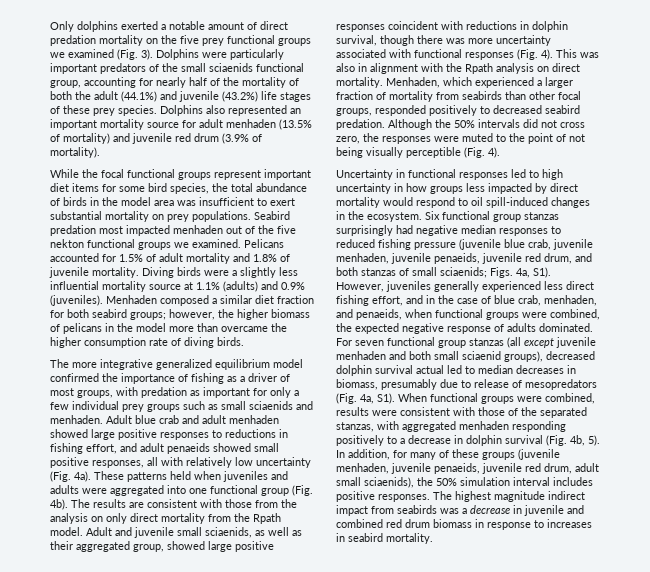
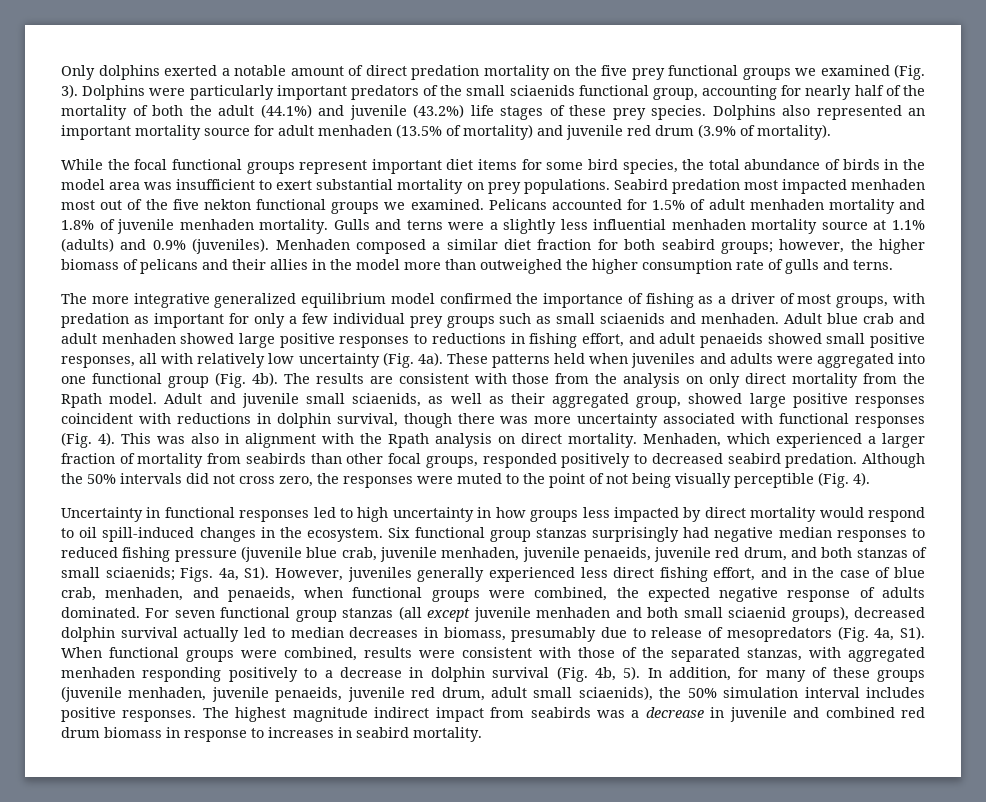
- Seabird predation most impacted menhaden out of the five nekton functional groups we examined.
+ Seabird predation most impacted menhaden most out of the five nekton functional groups we examined.
- Pelicans accounted for 1.5% of adult mortality and 1.8% of juvenile mortality. Diving birds were a slightly less influential mortality source at 1.1% (adults) and 0.9% (juveniles).
+ Pelicans accounted for 1.5% of adult menhaden mortality and 1.8% of juvenile menhaden mortality. Gulls and terns were a slightly less influential menhaden mortality source at 1.1% (adults) and 0.9% (juveniles).
- Menhaden composed a similar diet fraction for both seabird groups; however, the higher biomass of pelicans in the model more than overcame the higher consumption rate of diving birds.
+ Menhaden composed a similar diet fraction for both seabird groups; however, the higher biomass of pelicans and their allies in the model more than outweighed the higher consumption rate of gulls and terns.
- For seven functional group stanzas (all except juvenile menhaden and both small sciaenid groups), decreased dolphin survival actual led to median decreases in biomass, presumably due to release of mesopredators (Fig. 4a, S1). When functional groups were combined, results were consistent with those of the separated stanzas, with aggregated menhaden responding positively to a decrease in dolphin survival (Fig. 4b, 5).
+ For seven functional group stanzas (all except juvenile menhaden and both small sciaenid groups), decreased dolphin survival actually led to median decreases in biomass, presumably due to release of mesopredators (Fig. 4a, S1). When functional groups were combined, results were consistent with those of the separated stanzas, with aggregated menhaden responding positively to a decrease in dolphin survival (Fig. 4b, 5).

